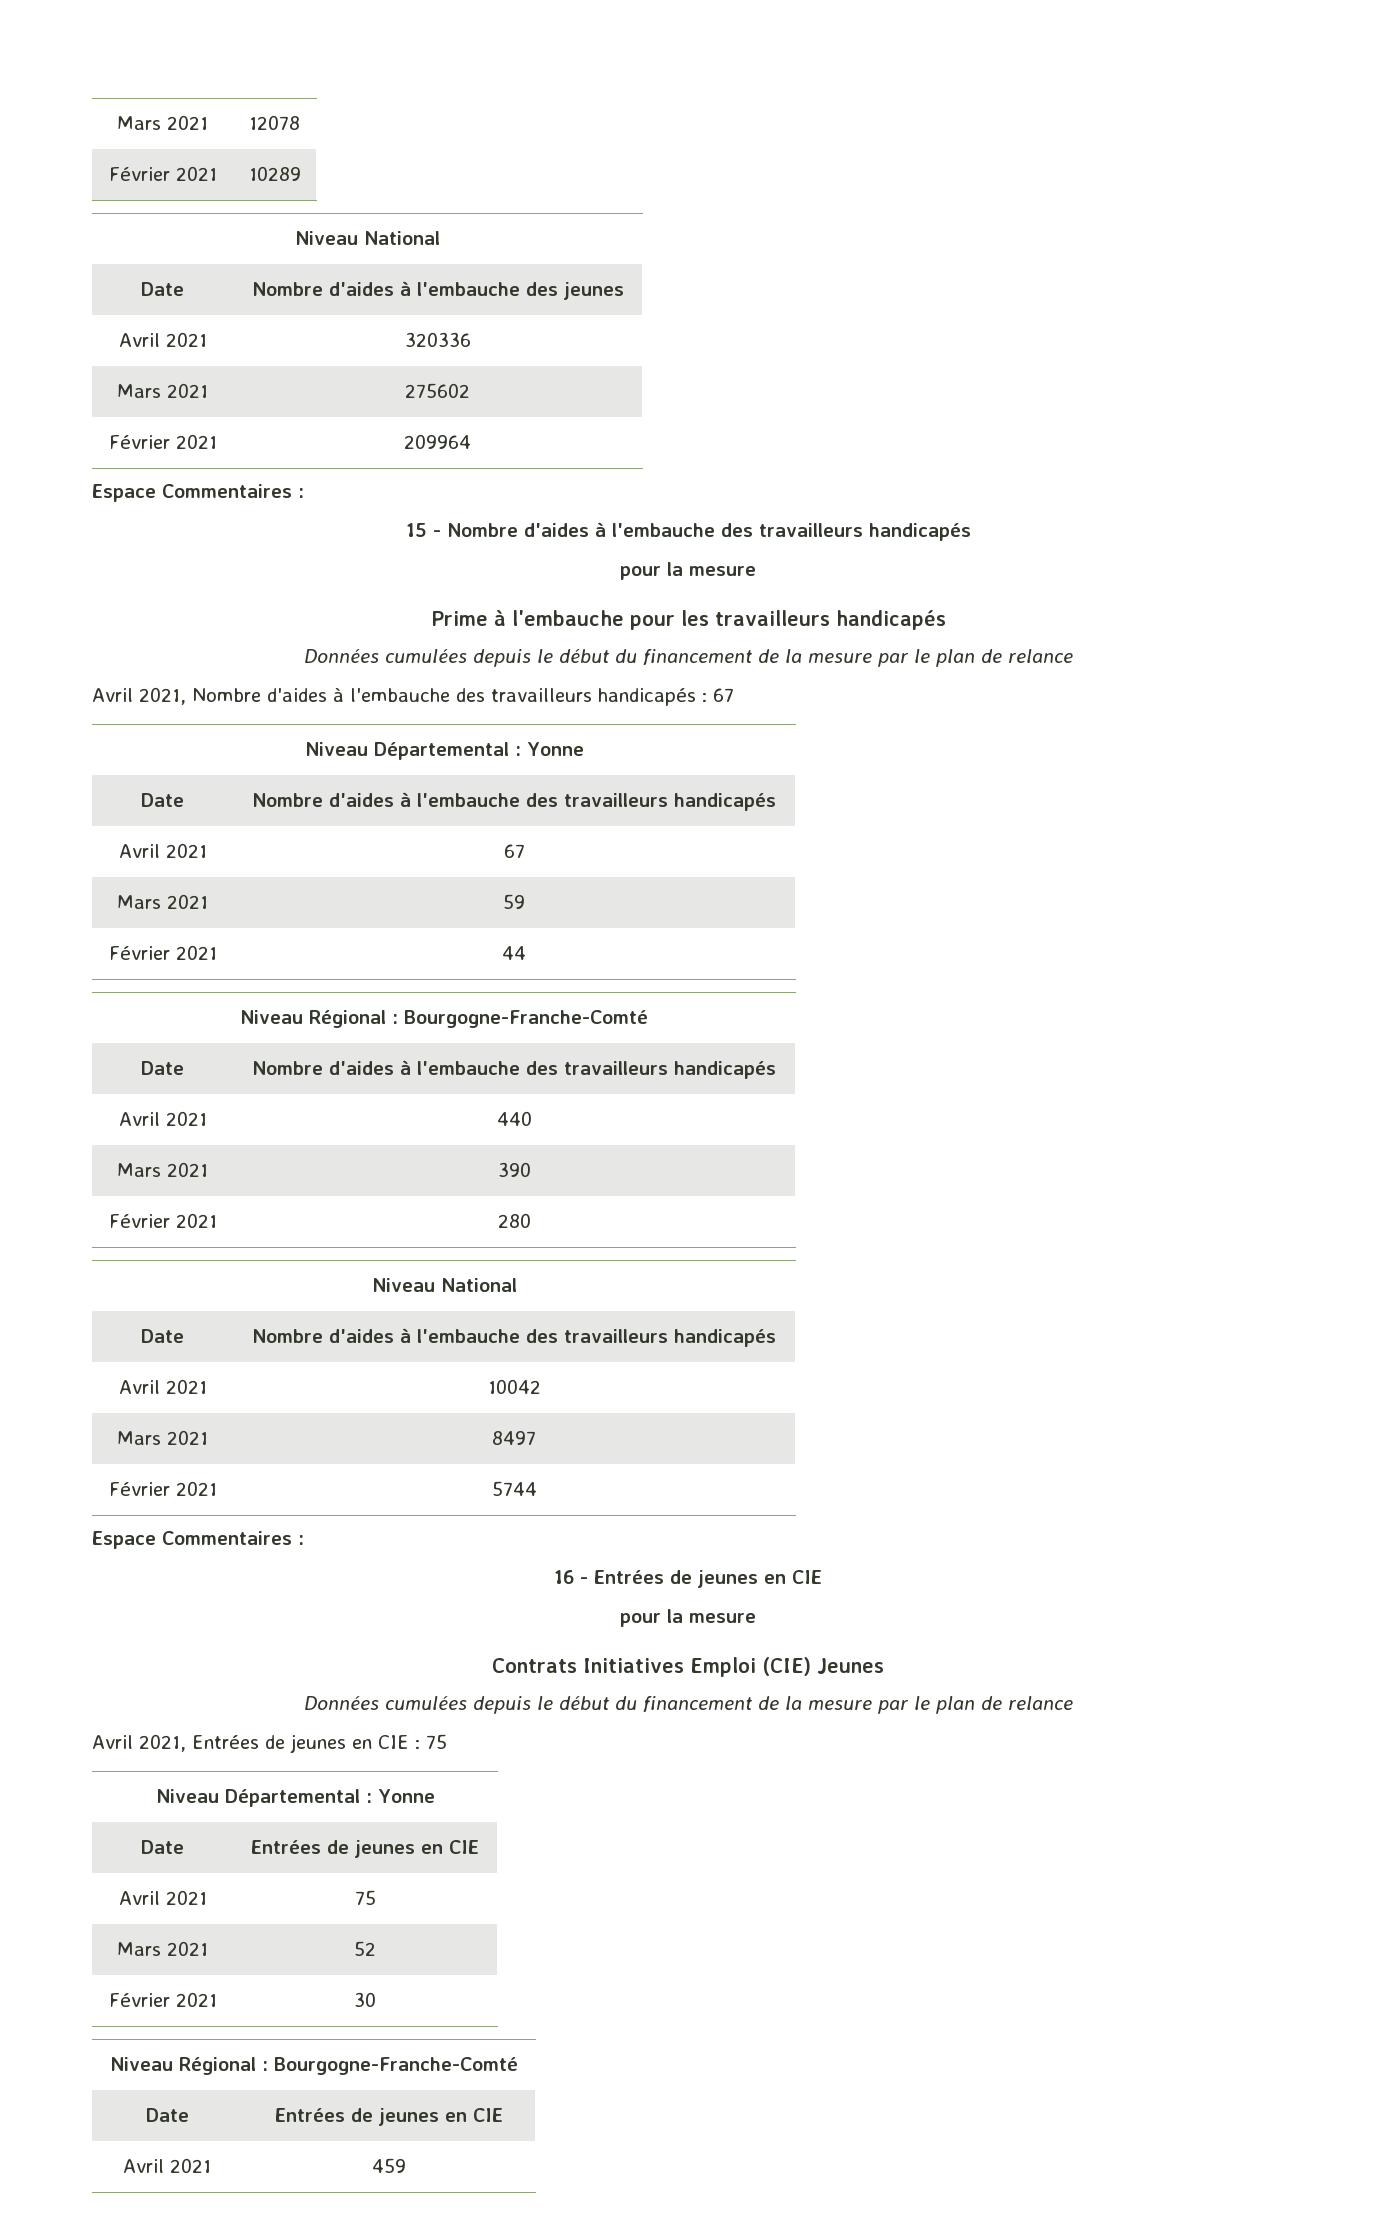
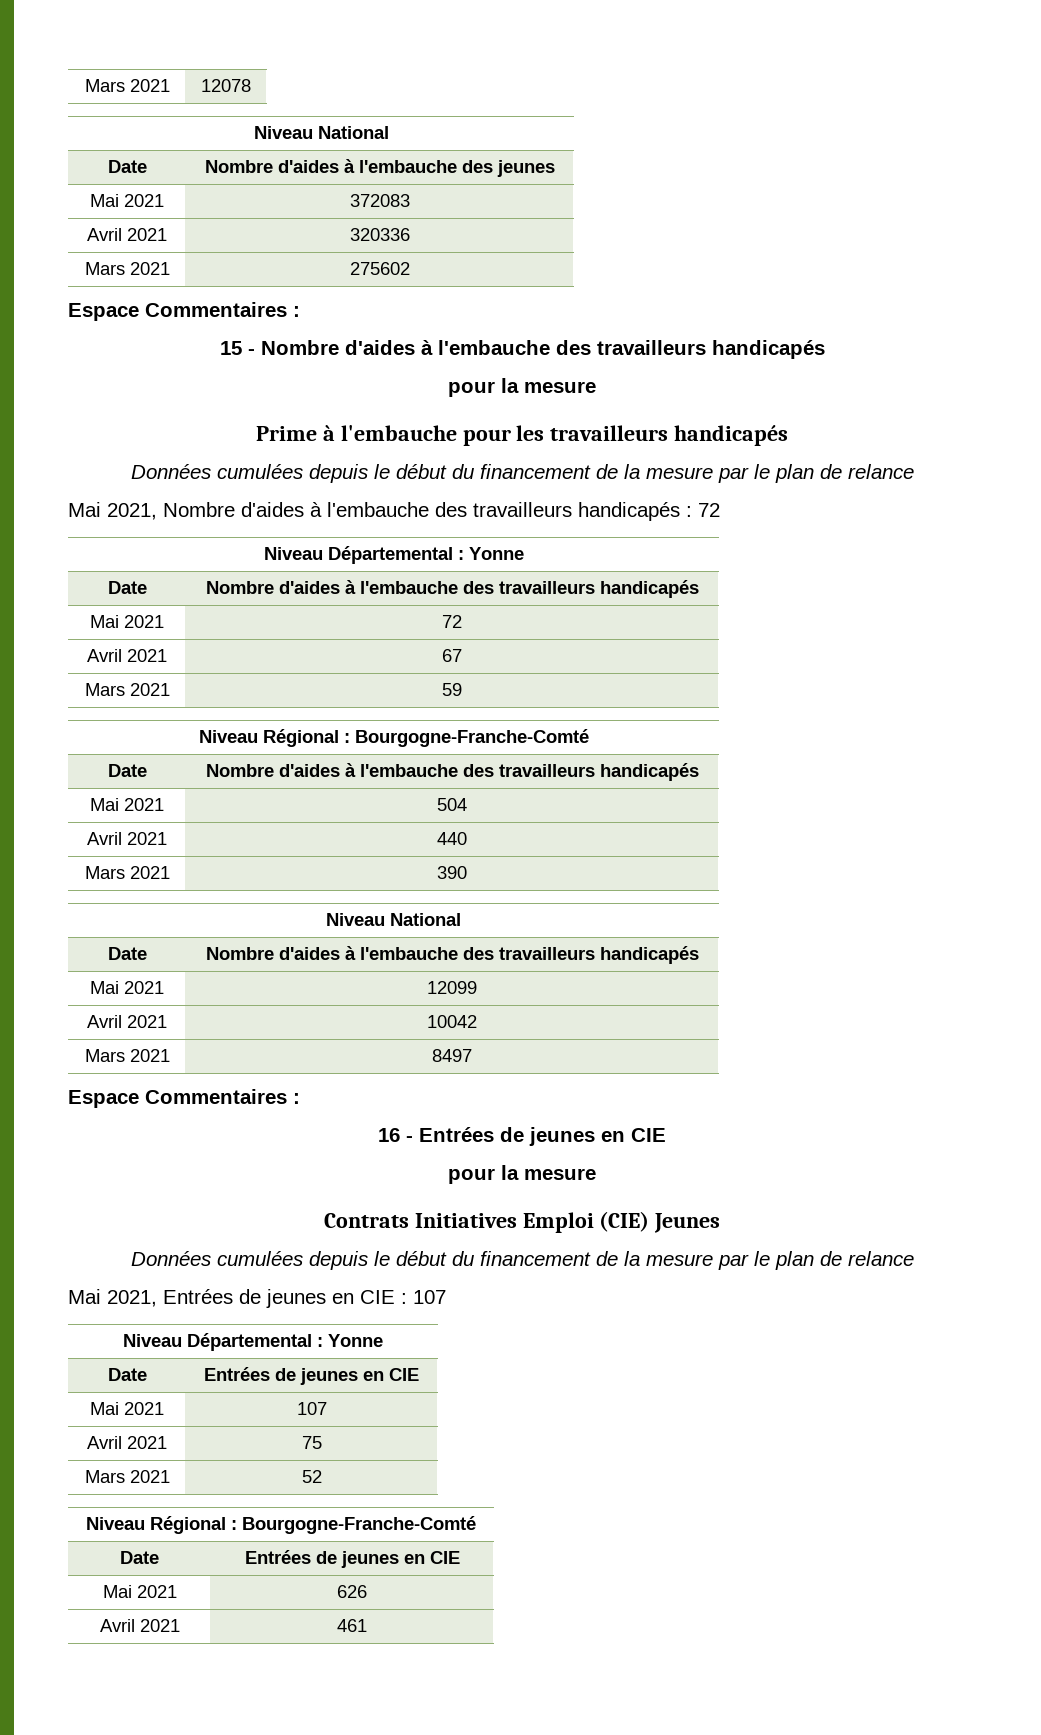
- Février 2021 | 10289
+ Mai 2021 | 372083
- Février 2021 | 209964
- Avril 2021, Nombre d'aides à l'embauche des travailleurs handicapés : 67
+ Mai 2021, Nombre d'aides à l'embauche des travailleurs handicapés : 72
+ Mai 2021 | 72
- Février 2021 | 44
+ Mai 2021 | 504
- Février 2021 | 280
+ Mai 2021 | 12099
- Février 2021 | 5744
- Avril 2021, Entrées de jeunes en CIE : 75
+ Mai 2021, Entrées de jeunes en CIE : 107
+ Mai 2021 | 107
- Février 2021 | 30
- Avril 2021 | 459
+ Mai 2021 | 626
+ Avril 2021 | 461

